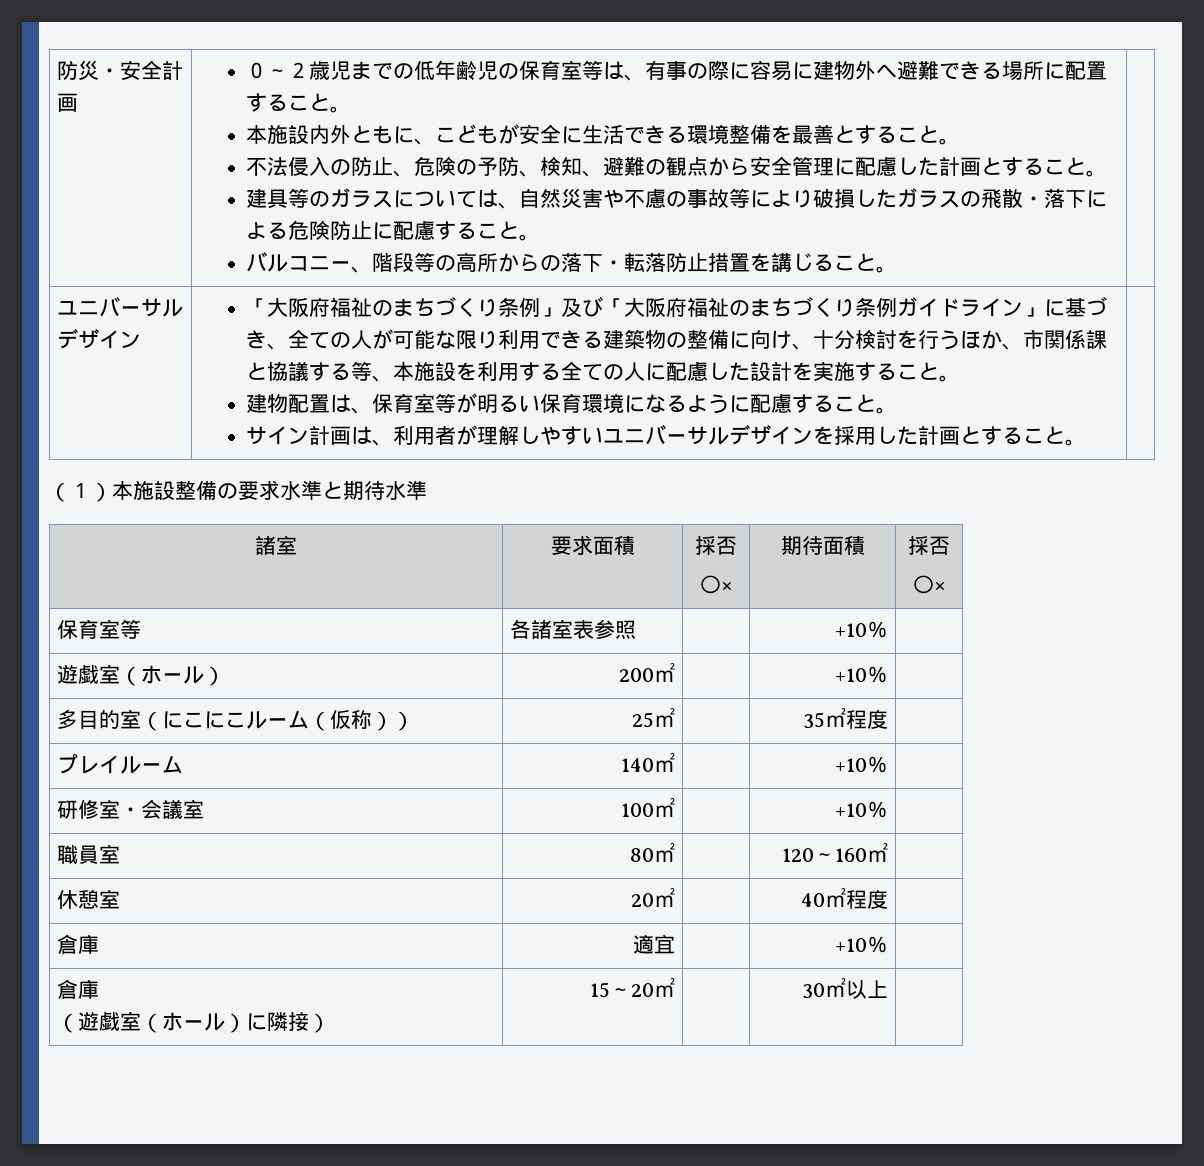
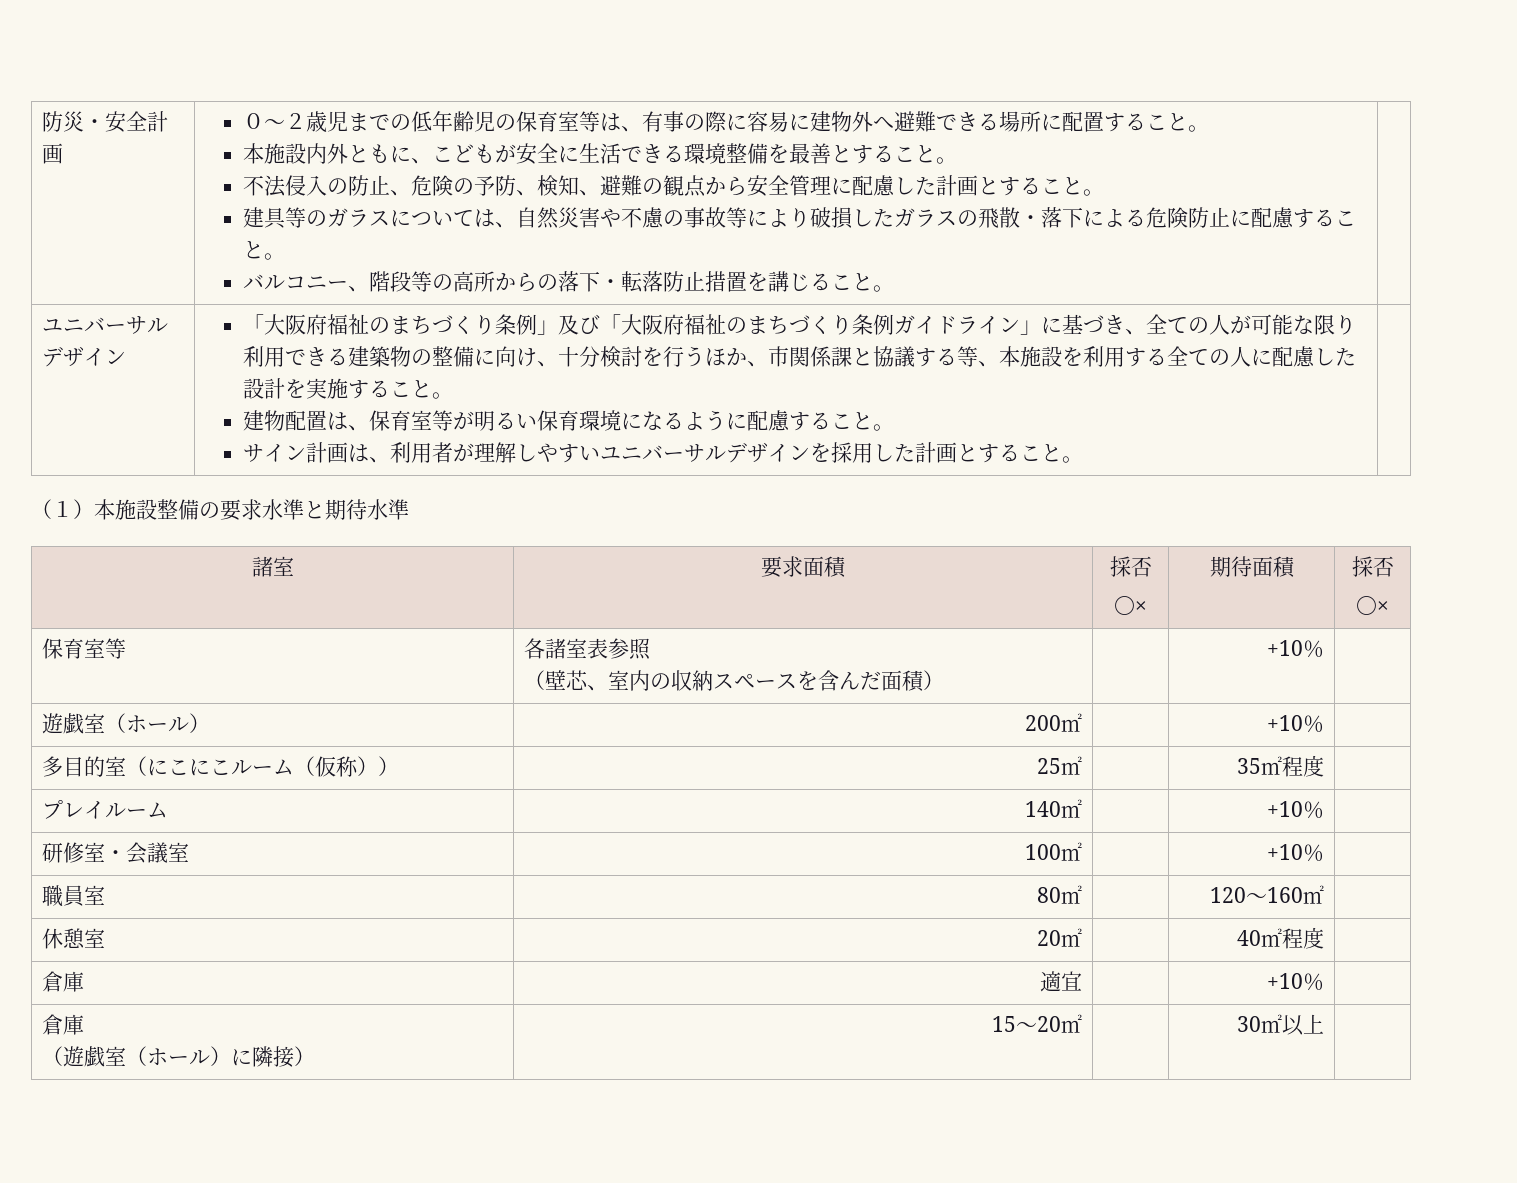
- 保育室等 | 各諸室表参照 | | +10％ |
+ 保育室等 | 各諸室表参照
+ （壁芯、室内の収納スペースを含んだ面積） | | +10％ |

